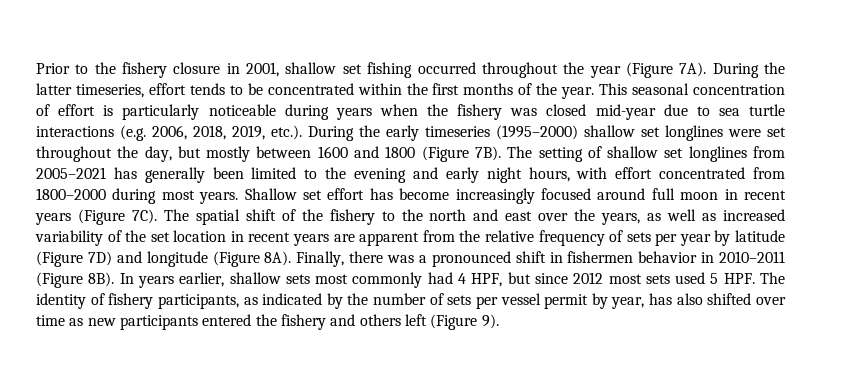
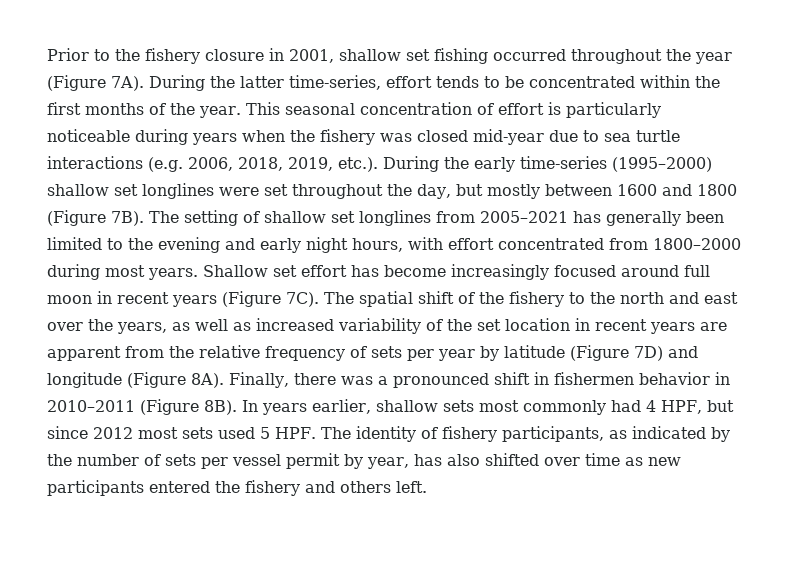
- During the latter timeseries, effort tends to be concentrated within the first months of the year.
+ During the latter time-series, effort tends to be concentrated within the first months of the year.
- This seasonal concentration of effort is particularly noticeable during years when the fishery was closed mid-year due to sea turtle interactions (e.g. 2006, 2018, 2019, etc.). During the early timeseries (1995–2000) shallow set longlines were set throughout the day, but mostly between 1600 and 1800 (Figure 7B).
+ This seasonal concentration of effort is particularly noticeable during years when the fishery was closed mid-year due to sea turtle interactions (e.g. 2006, 2018, 2019, etc.). During the early time-series (1995–2000) shallow set longlines were set throughout the day, but mostly between 1600 and 1800 (Figure 7B).
- In years earlier, shallow sets most commonly had 4 HPF, but since 2012 most sets used 5 HPF. The identity of fishery participants, as indicated by the number of sets per vessel permit by year, has also shifted over time as new participants entered the fishery and others left (Figure 9).
+ In years earlier, shallow sets most commonly had 4 HPF, but since 2012 most sets used 5 HPF. The identity of fishery participants, as indicated by the number of sets per vessel permit by year, has also shifted over time as new participants entered the fishery and others left.

